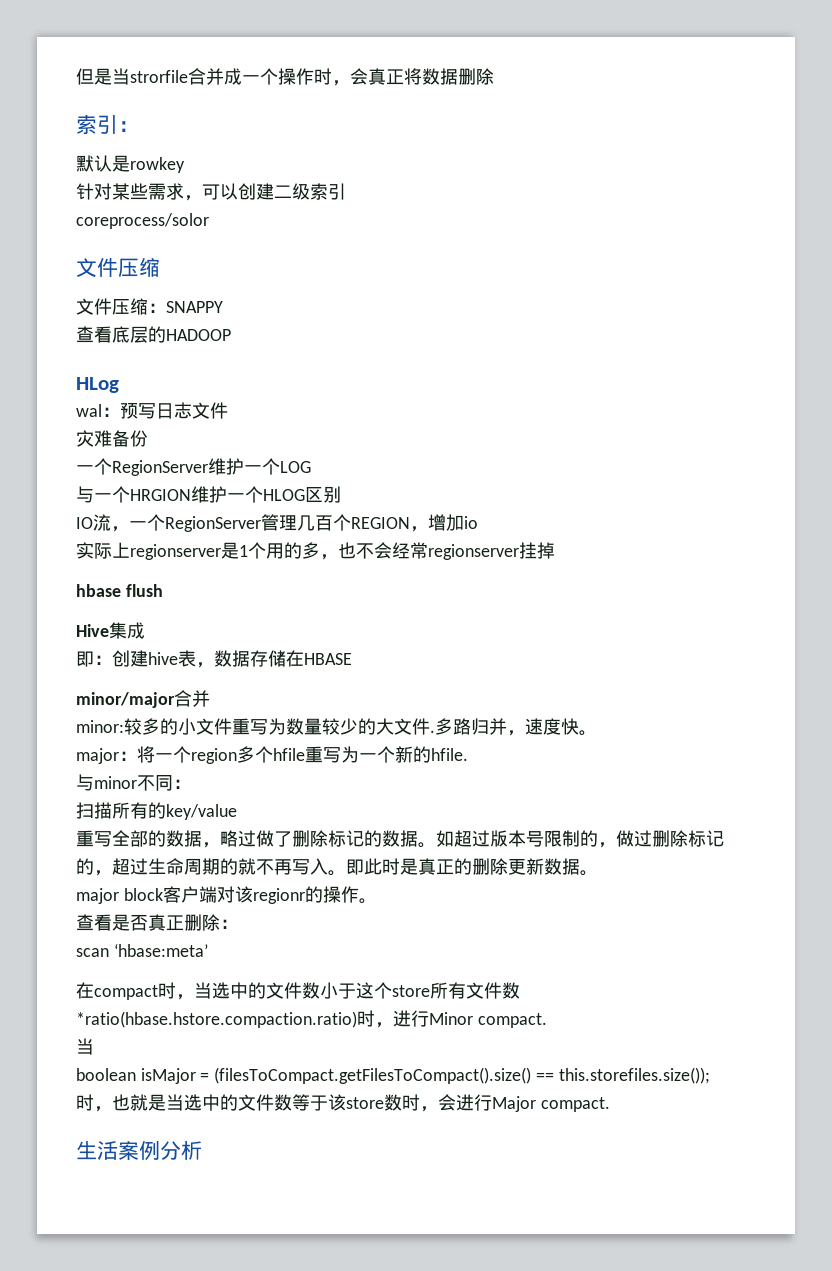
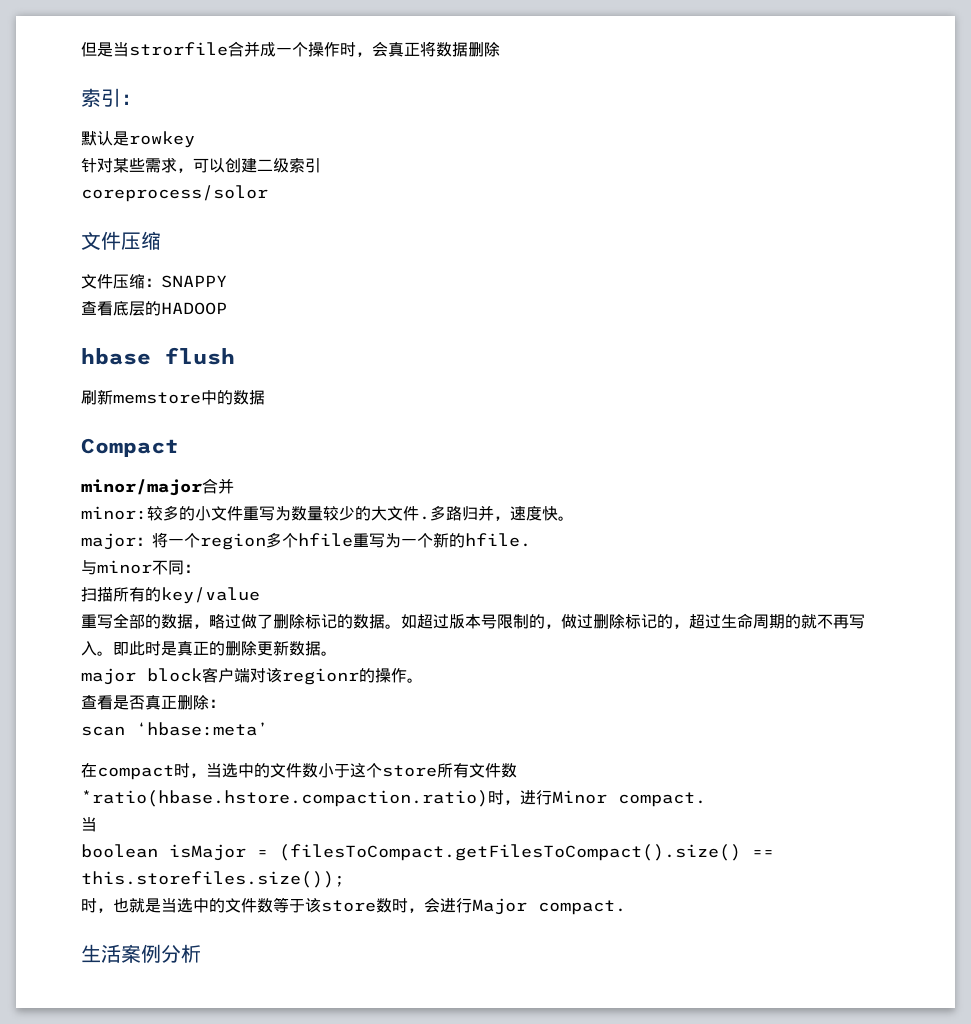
- HLog
- wal：预写日志文件
- 灾难备份
- 一个RegionServer维护一个LOG
- 与一个HRGION维护一个HLOG区别
- IO流，一个RegionServer管理几百个REGION，增加io
- 实际上regionserver是1个用的多，也不会经常regionserver挂掉
  hbase flush
- Hive集成
- 即：创建hive表，数据存储在HBASE
+ 刷新memstore中的数据
+ Compact

